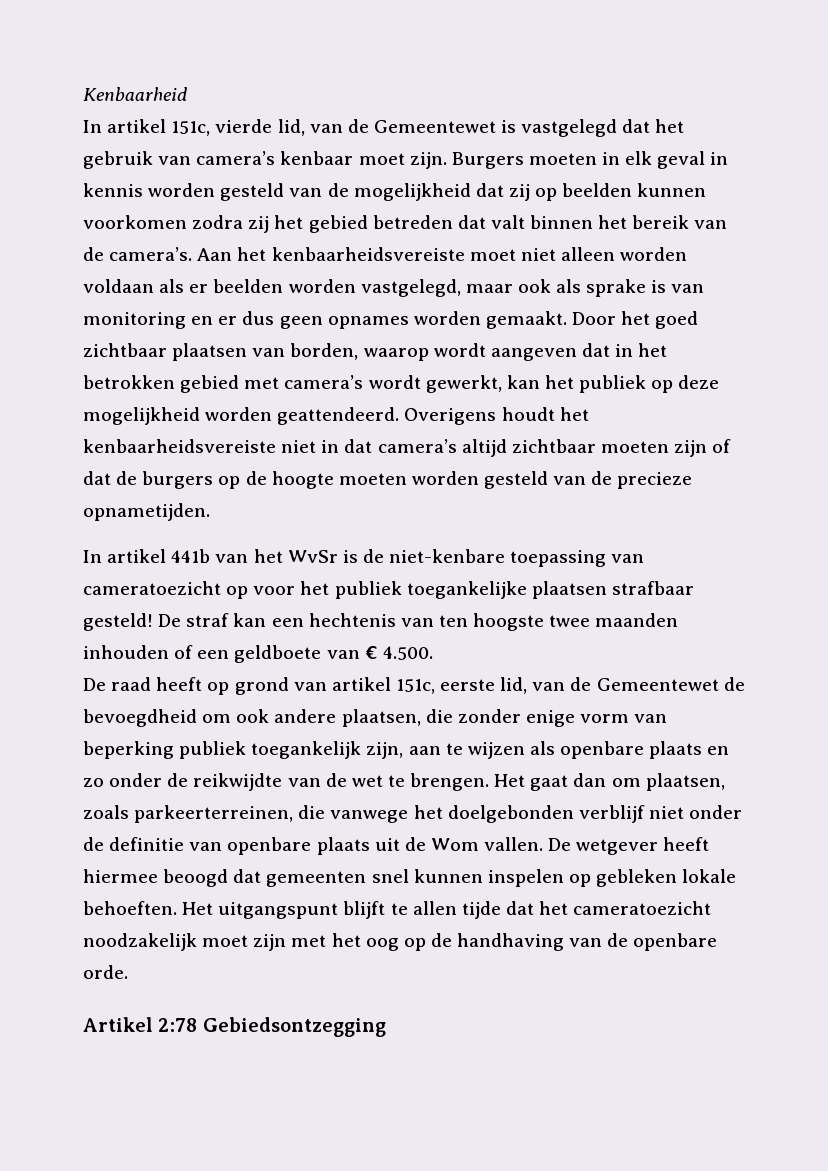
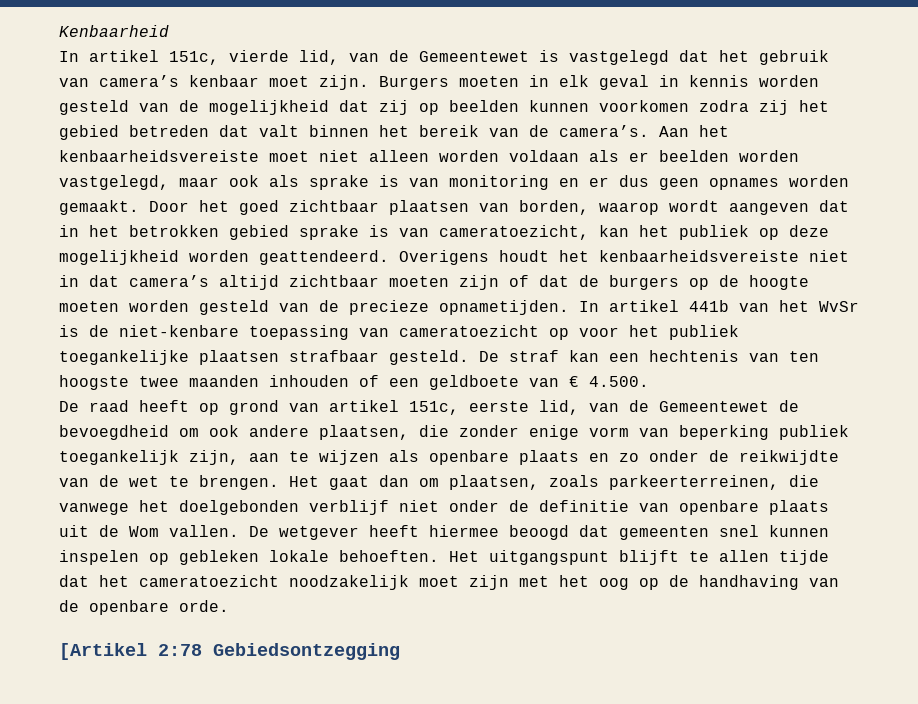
- Door het goed zichtbaar plaatsen van borden, waarop wordt aangeven dat in het betrokken gebied met camera’s wordt gewerkt, kan het publiek op deze mogelijkheid worden geattendeerd.
+ Door het goed zichtbaar plaatsen van borden, waarop wordt aangeven dat in het betrokken gebied sprake is van cameratoezicht, kan het publiek op deze mogelijkheid worden geattendeerd.
- Overigens houdt het kenbaarheidsvereiste niet in dat camera’s altijd zichtbaar moeten zijn of dat de burgers op de hoogte moeten worden gesteld van de precieze opnametijden.
- In artikel 441b van het WvSr is de niet-kenbare toepassing van cameratoezicht op voor het publiek toegankelijke plaatsen strafbaar gesteld!
+ Overigens houdt het kenbaarheidsvereiste niet in dat camera’s altijd zichtbaar moeten zijn of dat de burgers op de hoogte moeten worden gesteld van de precieze opnametijden. In artikel 441b van het WvSr is de niet-kenbare toepassing van cameratoezicht op voor het publiek toegankelijke plaatsen strafbaar gesteld.
- Artikel 2:78 Gebiedsontzegging
+ [Artikel 2:78 Gebiedsontzegging

